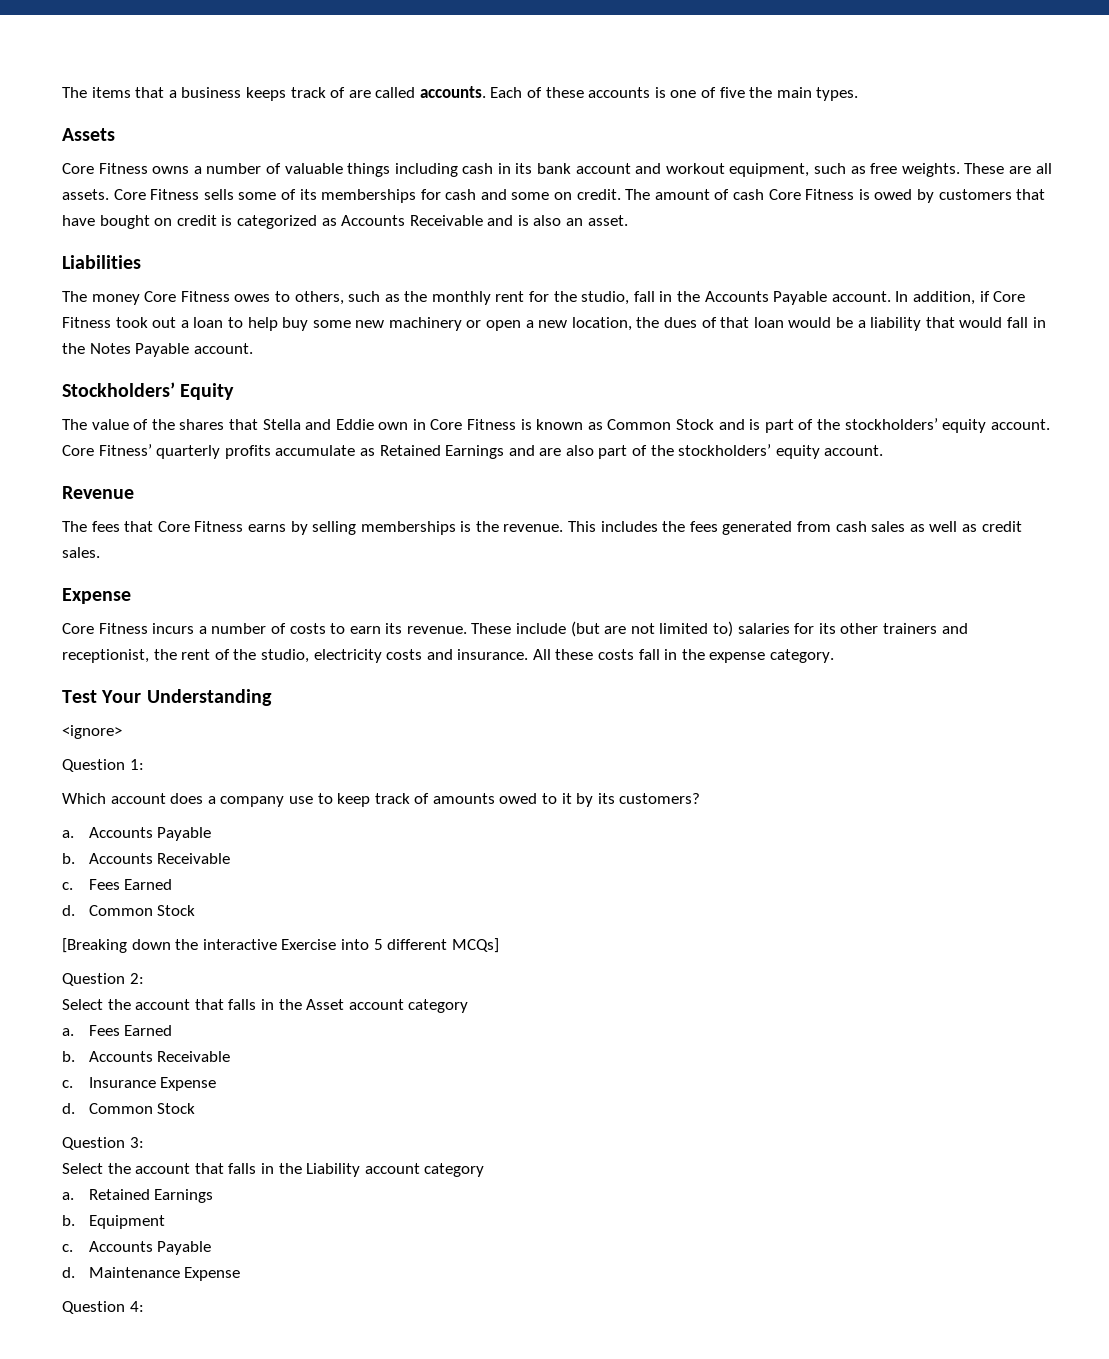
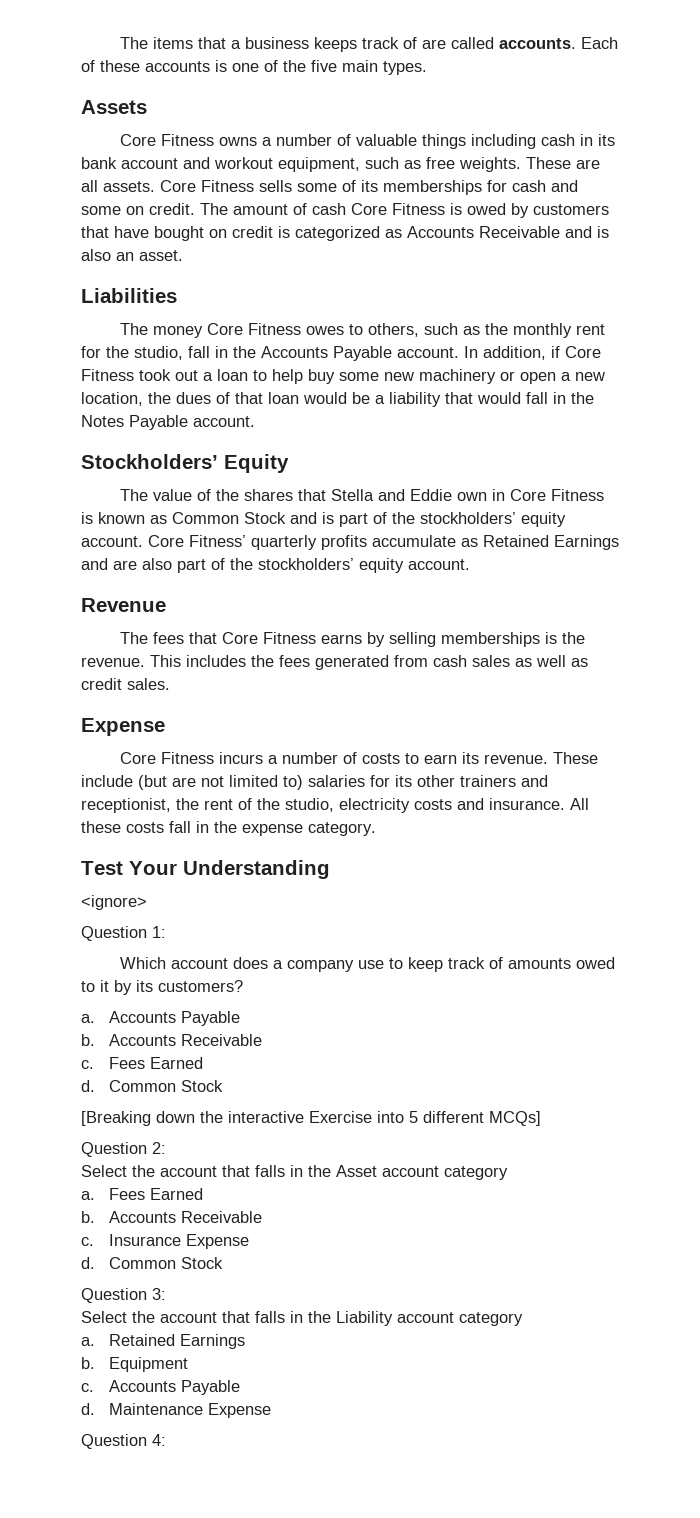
- Each of these accounts is one of five the main types.
+ Each of these accounts is one of the five main types.

